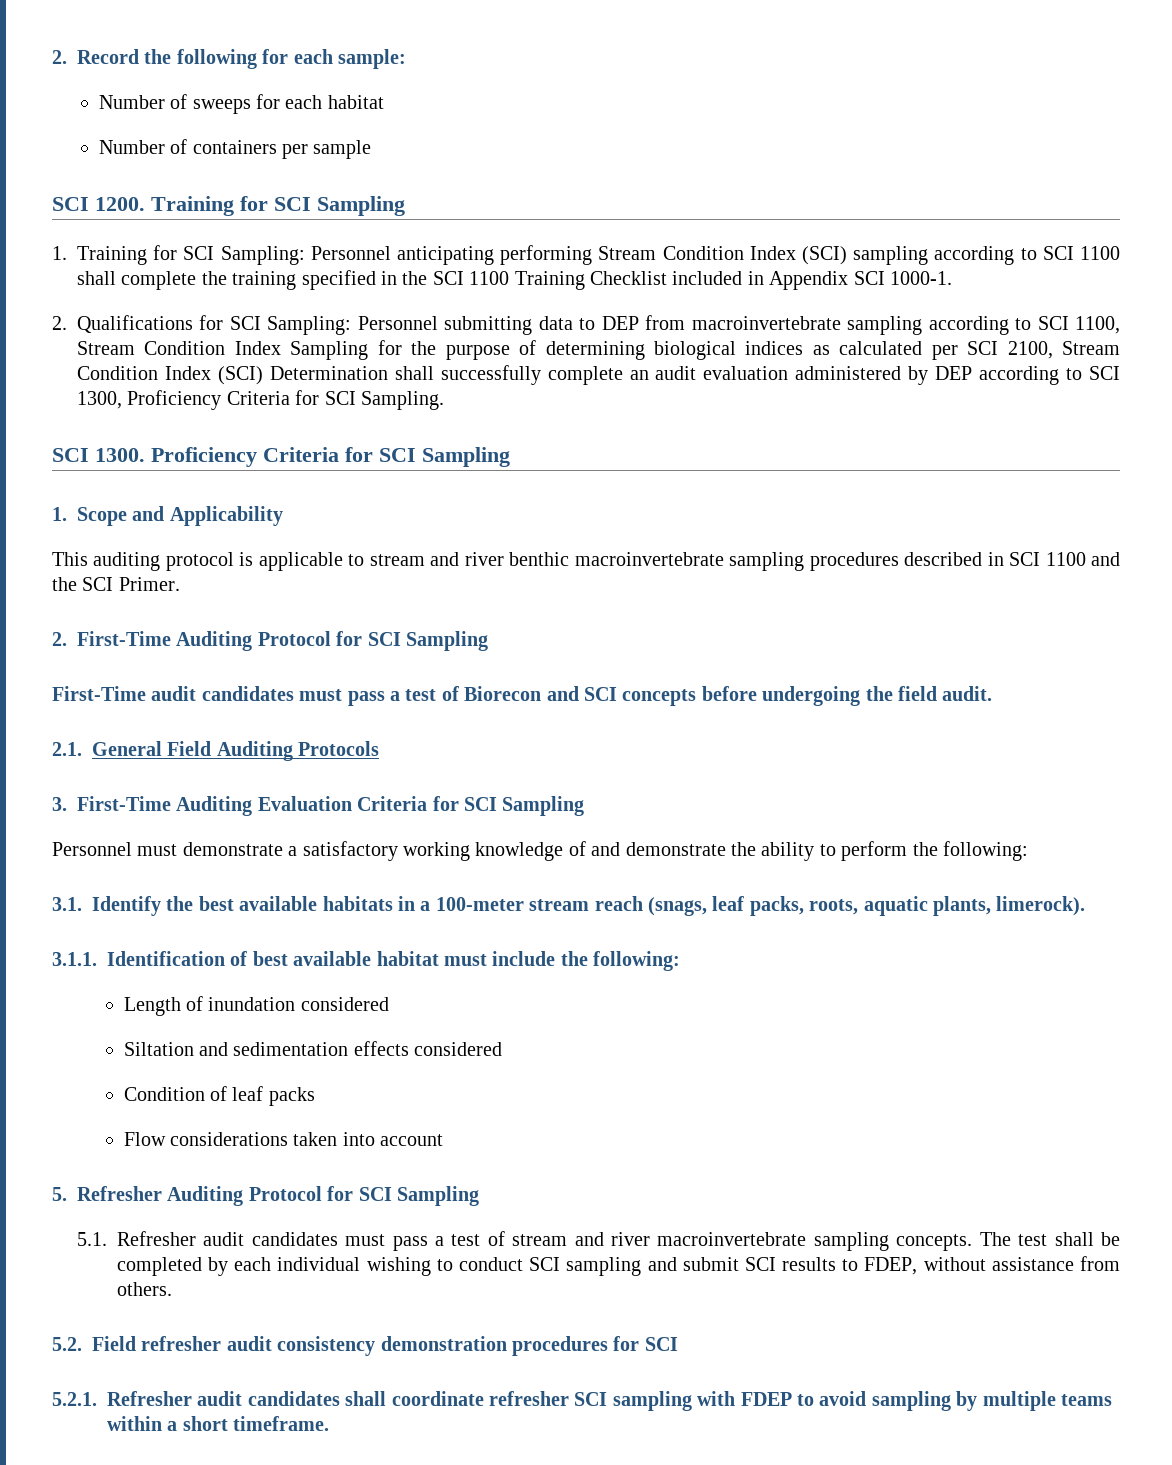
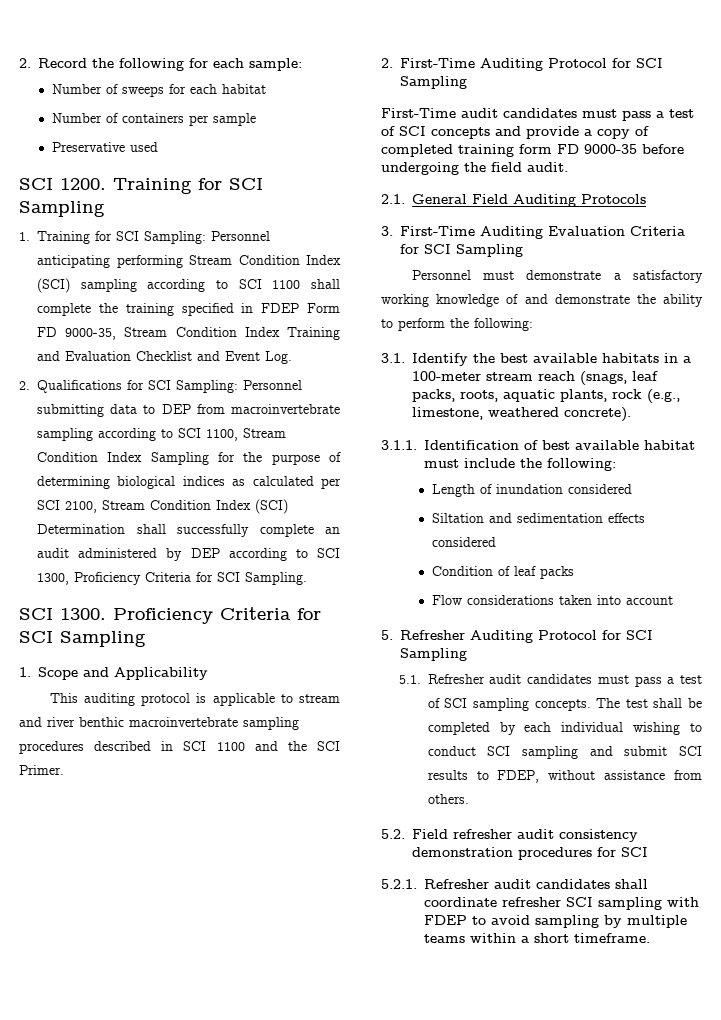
+ Preservative used
- 1. Training for SCI Sampling: Personnel anticipating performing Stream Condition Index (SCI) sampling according to SCI 1100 shall complete the training specified in the SCI 1100 Training Checklist included in Appendix SCI 1000-1.
+ 1. Training for SCI Sampling: Personnel anticipating performing Stream Condition Index (SCI) sampling according to SCI 1100 shall complete the training specified in FDEP Form FD 9000-35, Stream Condition Index Training and Evaluation Checklist and Event Log.
- 2. Qualifications for SCI Sampling: Personnel submitting data to DEP from macroinvertebrate sampling according to SCI 1100, Stream Condition Index Sampling for the purpose of determining biological indices as calculated per SCI 2100, Stream Condition Index (SCI) Determination shall successfully complete an audit evaluation administered by DEP according to SCI 1300, Proficiency Criteria for SCI Sampling.
+ 2. Qualifications for SCI Sampling: Personnel submitting data to DEP from macroinvertebrate sampling according to SCI 1100, Stream Condition Index Sampling for the purpose of determining biological indices as calculated per SCI 2100, Stream Condition Index (SCI) Determination shall successfully complete an audit administered by DEP according to SCI 1300, Proficiency Criteria for SCI Sampling.
- First-Time audit candidates must pass a test of Biorecon and SCI concepts before undergoing the field audit.
+ First-Time audit candidates must pass a test of SCI concepts and provide a copy of completed training form FD 9000-35 before undergoing the field audit.
- 3.1. Identify the best available habitats in a 100-meter stream reach (snags, leaf packs, roots, aquatic plants, limerock).
+ 3.1. Identify the best available habitats in a 100-meter stream reach (snags, leaf packs, roots, aquatic plants, rock (e.g., limestone, weathered concrete).
- 5.1. Refresher audit candidates must pass a test of stream and river macroinvertebrate sampling concepts.
+ 5.1. Refresher audit candidates must pass a test of SCI sampling concepts.

